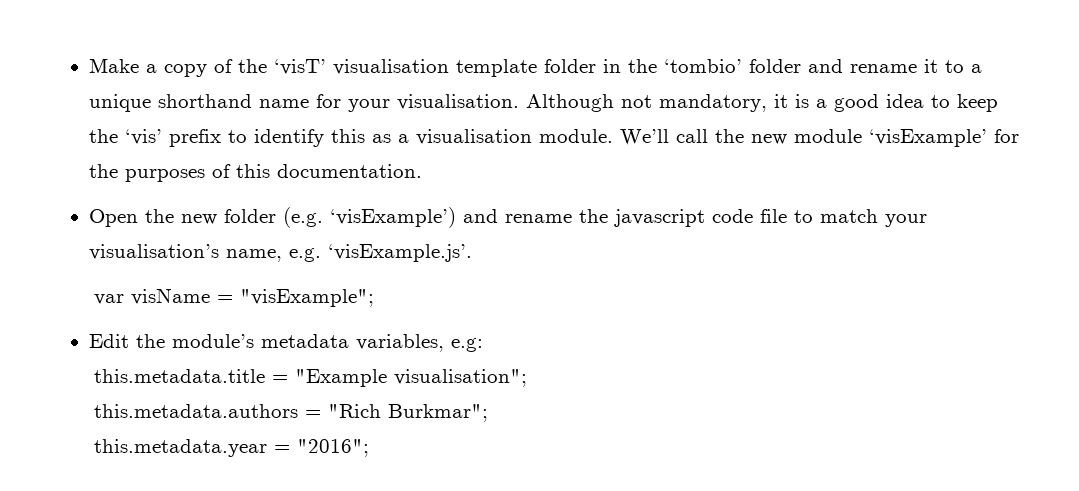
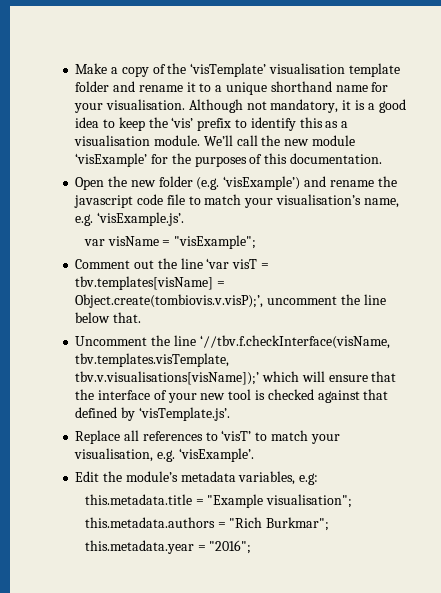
- Make a copy of the ‘visT’ visualisation template folder in the ‘tombio’ folder and rename it to a unique shorthand name for your visualisation.
+ Make a copy of the ‘visTemplate’ visualisation template folder and rename it to a unique shorthand name for your visualisation.
+ Comment out the line ‘var visT = tbv.templates[visName] = Object.create(tombiovis.v.visP);’, uncomment the line below that.
+ Uncomment the line ‘//tbv.f.checkInterface(visName, tbv.templates.visTemplate, tbv.v.visualisations[visName]);’ which will ensure that the interface of your new tool is checked against that defined by ‘visTemplate.js’.
+ Replace all references to ‘visT’ to match your visualisation, e.g. ‘visExample’.

